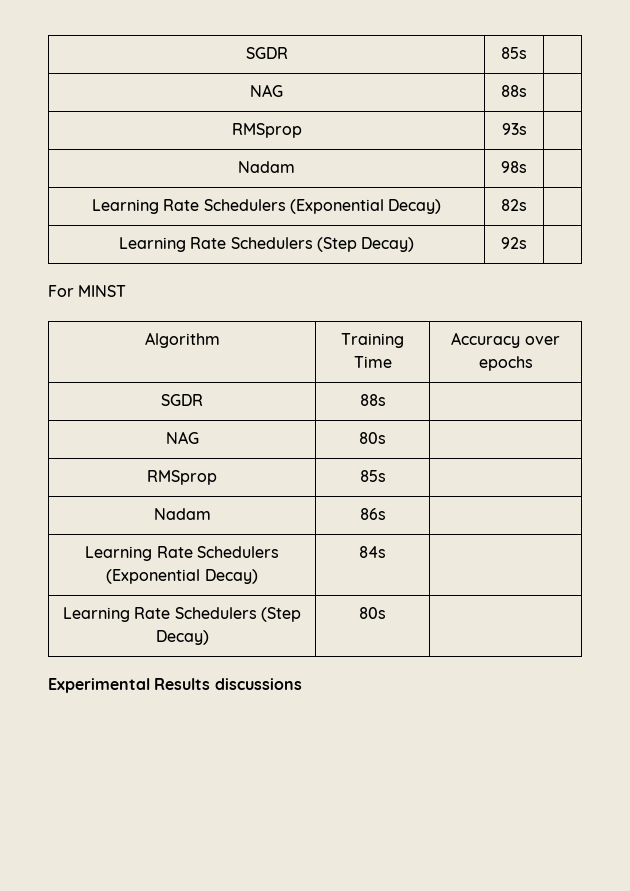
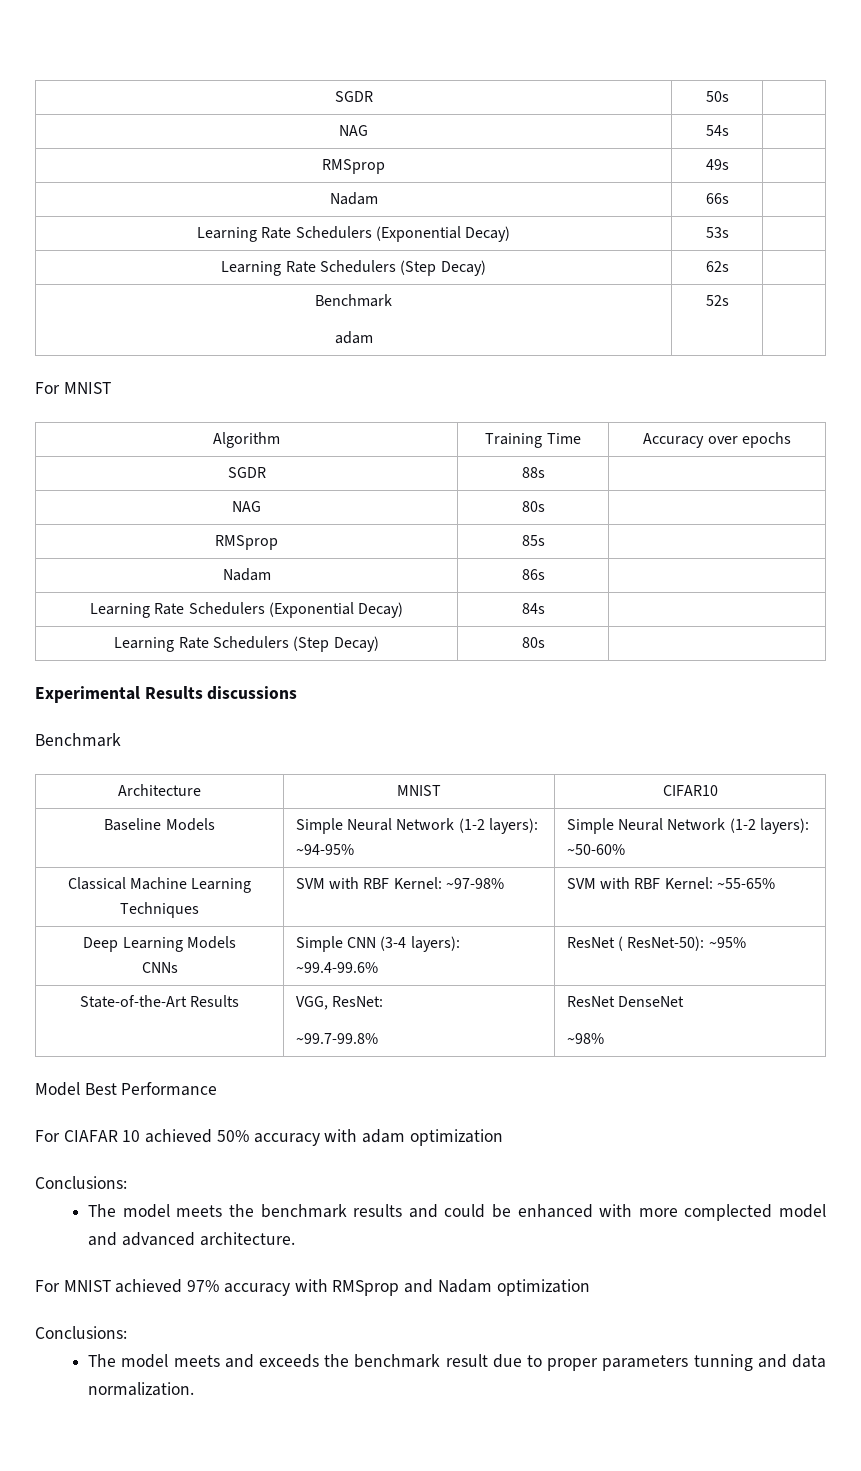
- SGDR | 85s |
- NAG | 88s |
- RMSprop | 93s |
- Nadam | 98s |
- Learning Rate Schedulers (Exponential Decay) | 82s |
- Learning Rate Schedulers (Step Decay) | 92s |
- For MINST
+ SGDR | 50s |
+ NAG | 54s |
+ RMSprop | 49s |
+ Nadam | 66s |
+ Learning Rate Schedulers (Exponential Decay) | 53s |
+ Learning Rate Schedulers (Step Decay) | 62s |
+ Benchmark
+ adam | 52s |
+ For MNIST
  Experimental Results discussions
+ Benchmark
+ Architecture | MNIST | CIFAR10
+ Baseline Models | Simple Neural Network (1-2 layers): ~94-95% | Simple Neural Network (1-2 layers): ~50-60%
+ Classical Machine Learning Techniques | SVM with RBF Kernel: ~97-98% | SVM with RBF Kernel: ~55-65%
+ Deep Learning Models
+ CNNs | Simple CNN (3-4 layers): ~99.4-99.6% | ResNet ( ResNet-50): ~95%
+ State-of-the-Art Results | VGG, ResNet:
+ ~99.7-99.8% | ResNet DenseNet
+ ~98%
+ Model Best Performance
+ For CIAFAR 10 achieved 50% accuracy with adam optimization
+ Conclusions:
+ The model meets the benchmark results and could be enhanced with more complected model and advanced architecture.
+ For MNIST achieved 97% accuracy with RMSprop and Nadam optimization
+ Conclusions:
+ The model meets and exceeds the benchmark result due to proper parameters tunning and data normalization.

